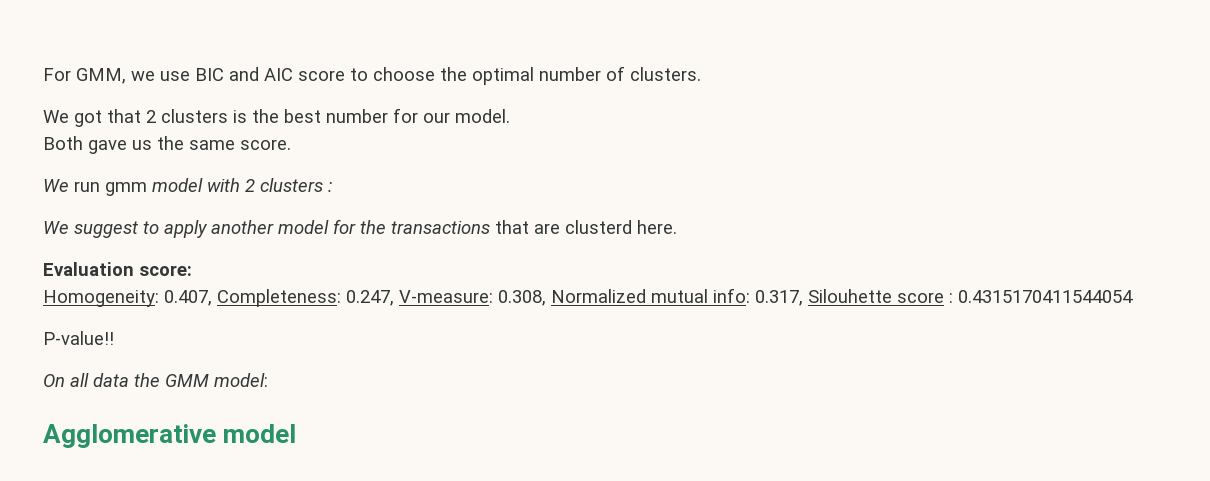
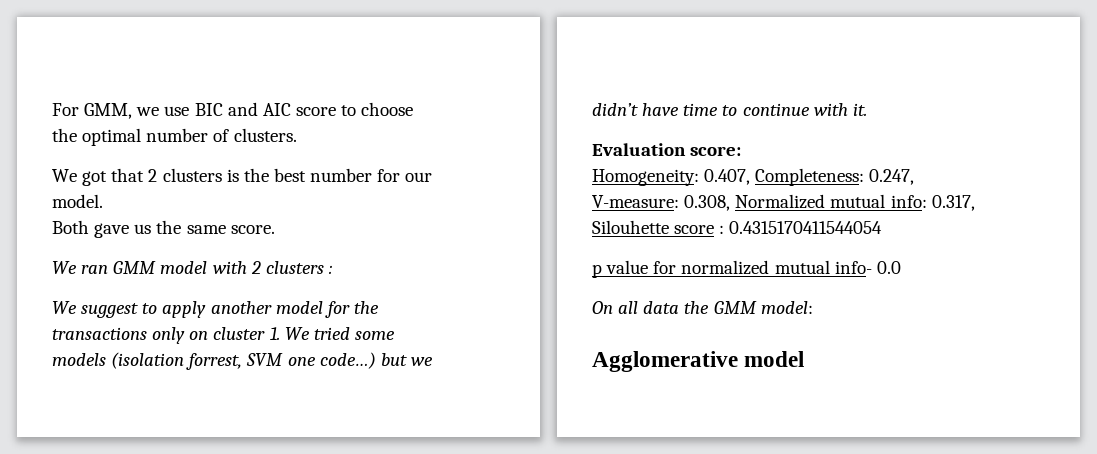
- We run gmm model with 2 clusters :
+ We ran GMM model with 2 clusters :
- We suggest to apply another model for the transactions that are clusterd here.
+ We suggest to apply another model for the transactions only on cluster 1. We tried some models (isolation forrest, SVM one code…) but we didn’t have time to continue with it.
- P-value!!
+ p value for normalized mutual info- 0.0

